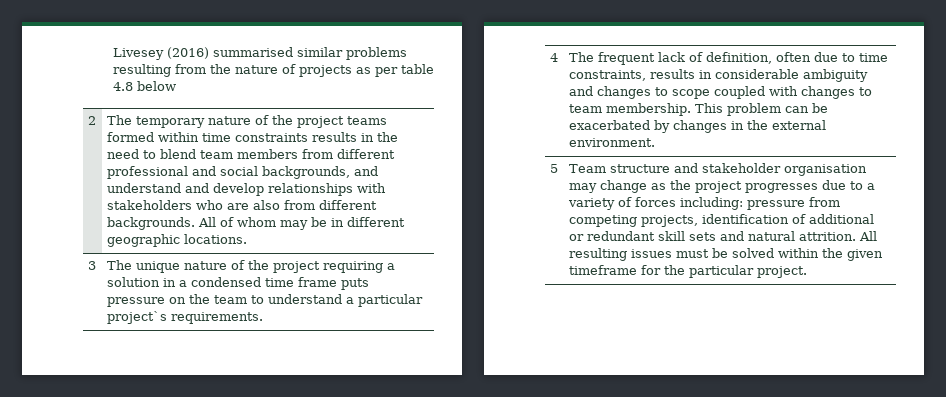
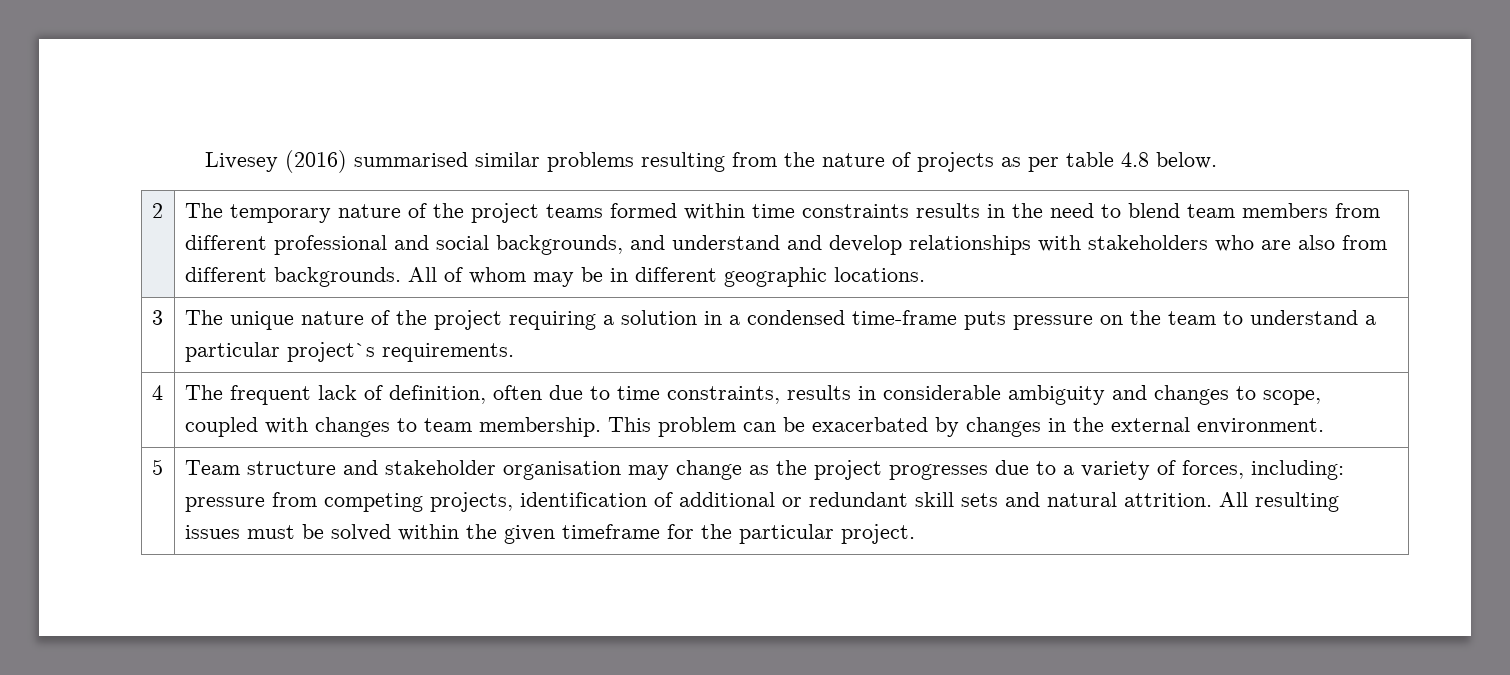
- Livesey (2016) summarised similar problems resulting from the nature of projects as per table 4.8 below
+ Livesey (2016) summarised similar problems resulting from the nature of projects as per table 4.8 below.
- 3 | The unique nature of the project requiring a solution in a condensed time frame puts pressure on the team to understand a particular project`s requirements.
+ 3 | The unique nature of the project requiring a solution in a condensed time-frame puts pressure on the team to understand a particular project`s requirements.
- 4 | The frequent lack of definition, often due to time constraints, results in considerable ambiguity and changes to scope coupled with changes to team membership. This problem can be exacerbated by changes in the external environment.
+ 4 | The frequent lack of definition, often due to time constraints, results in considerable ambiguity and changes to scope, coupled with changes to team membership. This problem can be exacerbated by changes in the external environment.
- Team structure and stakeholder organisation may change as the project progresses due to a variety of forces including: pressure from competing projects, identification of additional or redundant skill sets and natural attrition.
+ Team structure and stakeholder organisation may change as the project progresses due to a variety of forces, including: pressure from competing projects, identification of additional or redundant skill sets and natural attrition.

